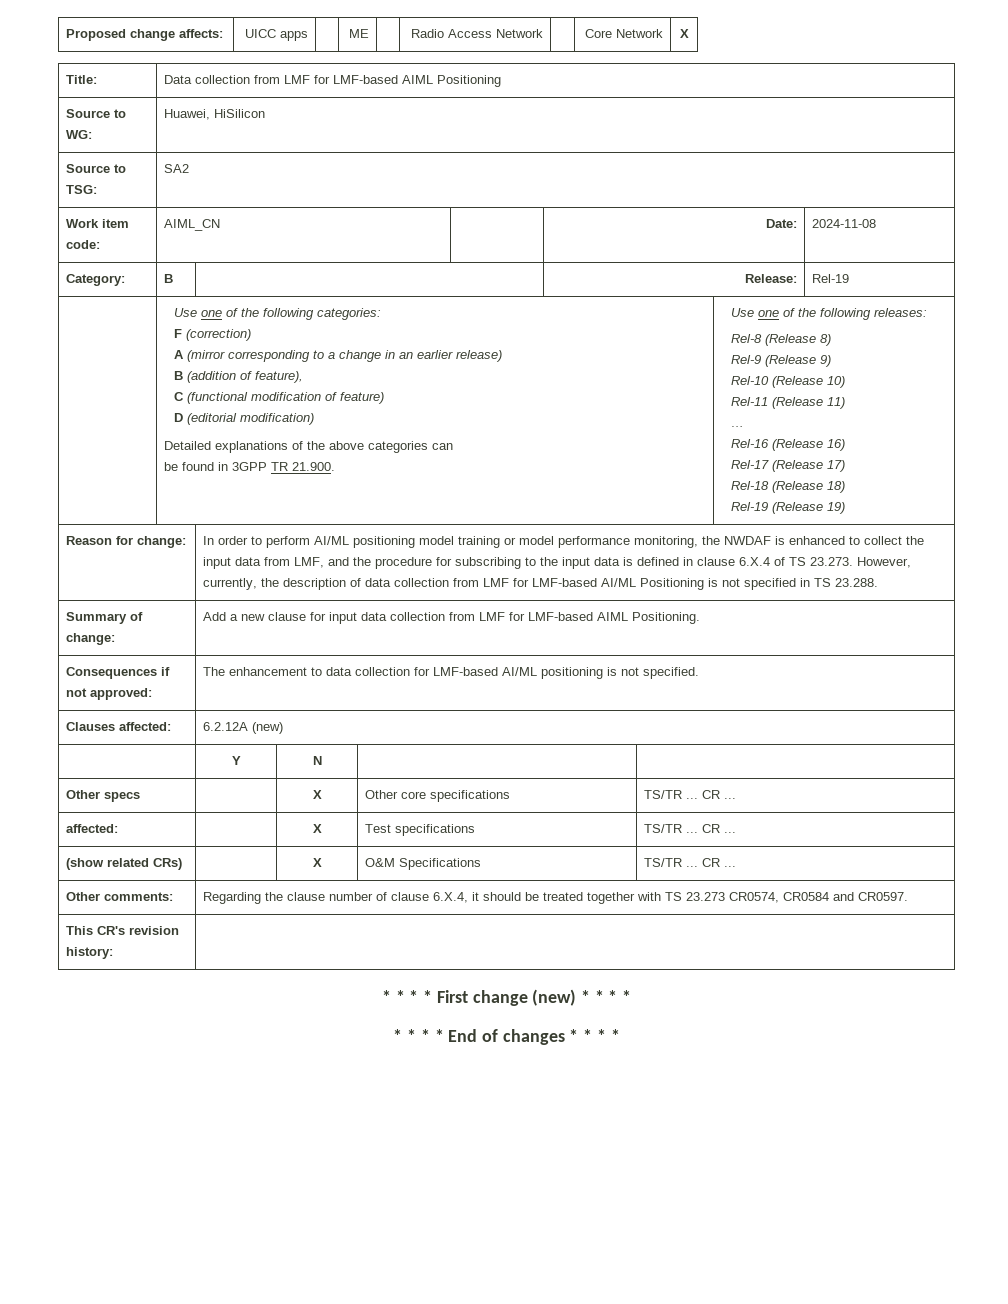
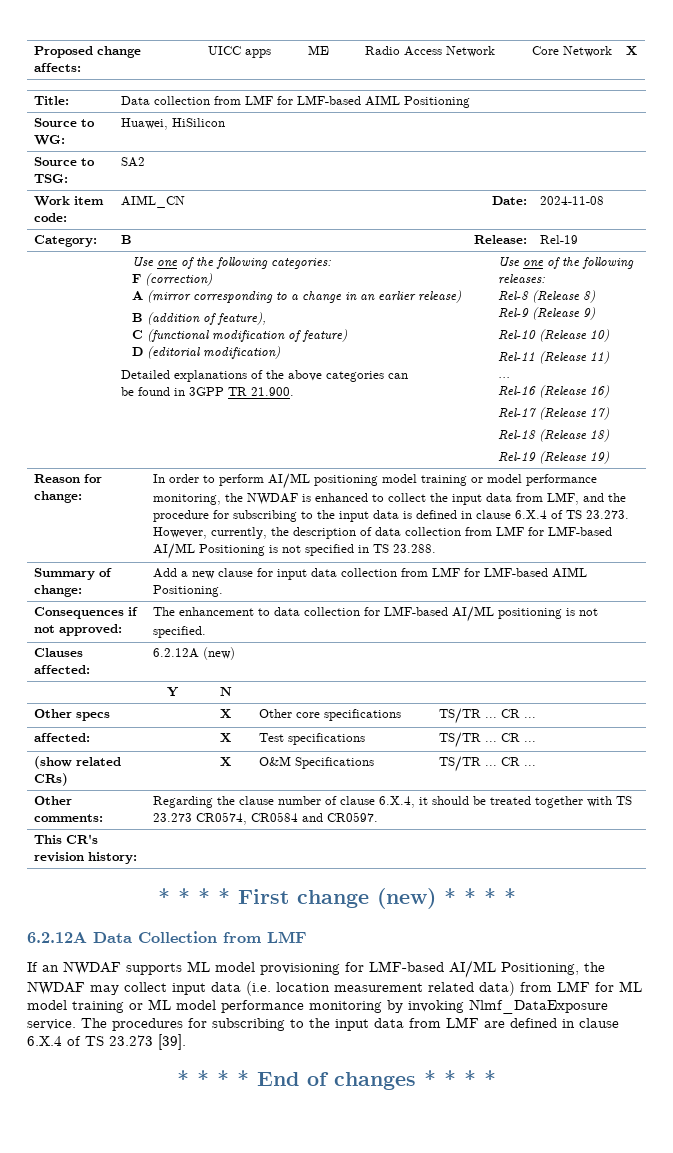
+ 6.2.12A Data Collection from LMF
+ If an NWDAF supports ML model provisioning for LMF-based AI/ML Positioning, the NWDAF may collect input data (i.e. location measurement related data) from LMF for ML model training or ML model performance monitoring by invoking Nlmf_DataExposure service. The procedures for subscribing to the input data from LMF are defined in clause 6.X.4 of TS 23.273 [39].

